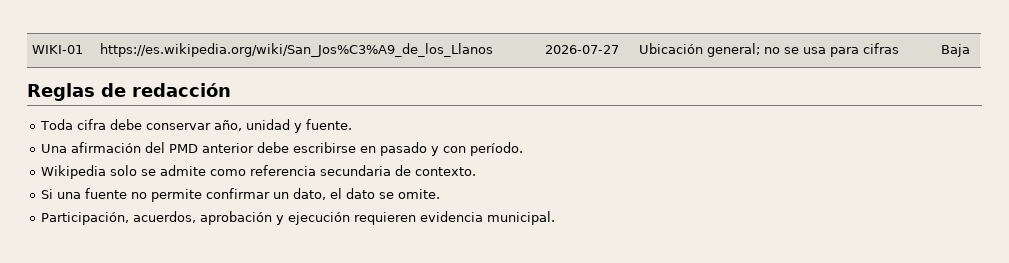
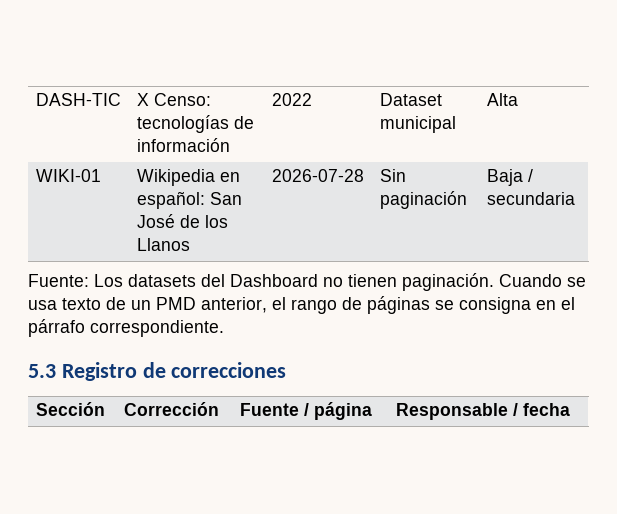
- WIKI-01 | https://es.wikipedia.org/wiki/San_Jos%C3%A9_de_los_Llanos | 2026-07-27 | Ubicación general; no se usa para cifras | Baja
- Reglas de redacción
- Toda cifra debe conservar año, unidad y fuente.
- Una afirmación del PMD anterior debe escribirse en pasado y con período.
- Wikipedia solo se admite como referencia secundaria de contexto.
- Si una fuente no permite confirmar un dato, el dato se omite.
- Participación, acuerdos, aprobación y ejecución requieren evidencia municipal.
+ DASH-TIC | X Censo: tecnologías de información | 2022 | Dataset municipal | Alta
+ WIKI-01 | Wikipedia en español: San José de los Llanos | 2026-07-28 | Sin paginación | Baja / secundaria
+ Fuente: Los datasets del Dashboard no tienen paginación. Cuando se usa texto de un PMD anterior, el rango de páginas se consigna en el párrafo correspondiente.
+ 5.3 Registro de correcciones
+ Sección | Corrección | Fuente / página | Responsable / fecha

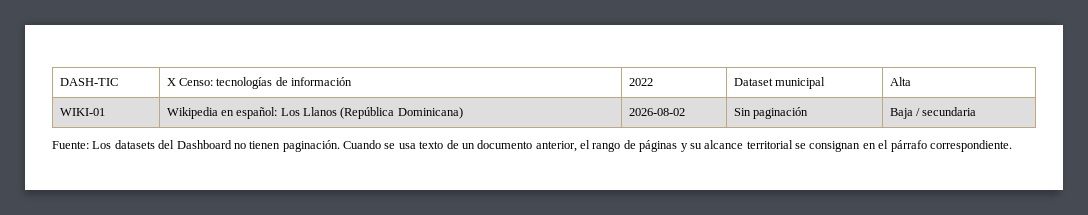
- WIKI-01 | Wikipedia en español: San José de los Llanos | 2026-07-28 | Sin paginación | Baja / secundaria
+ WIKI-01 | Wikipedia en español: Los Llanos (República Dominicana) | 2026-08-02 | Sin paginación | Baja / secundaria
- Cuando se usa texto de un PMD anterior, el rango de páginas se consigna en el párrafo correspondiente.
- 5.3 Registro de correcciones
- Sección | Corrección | Fuente / página | Responsable / fecha
+ Cuando se usa texto de un documento anterior, el rango de páginas y su alcance territorial se consignan en el párrafo correspondiente.

